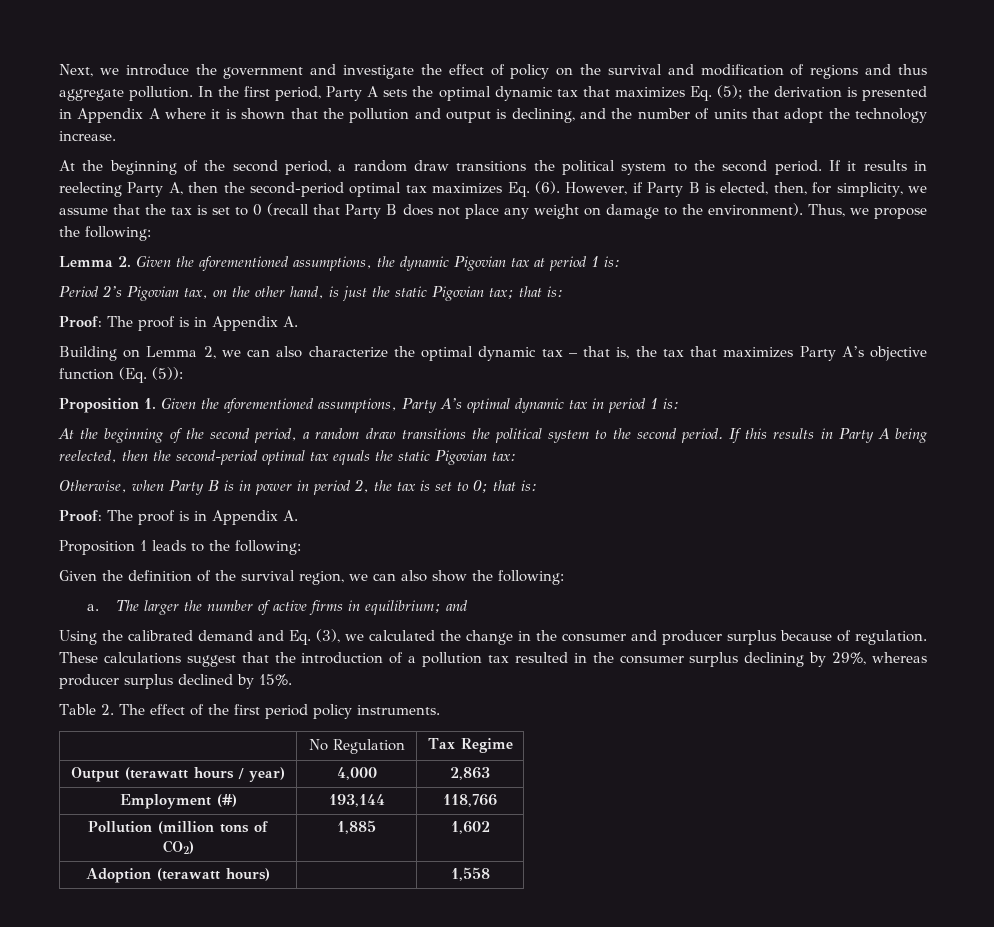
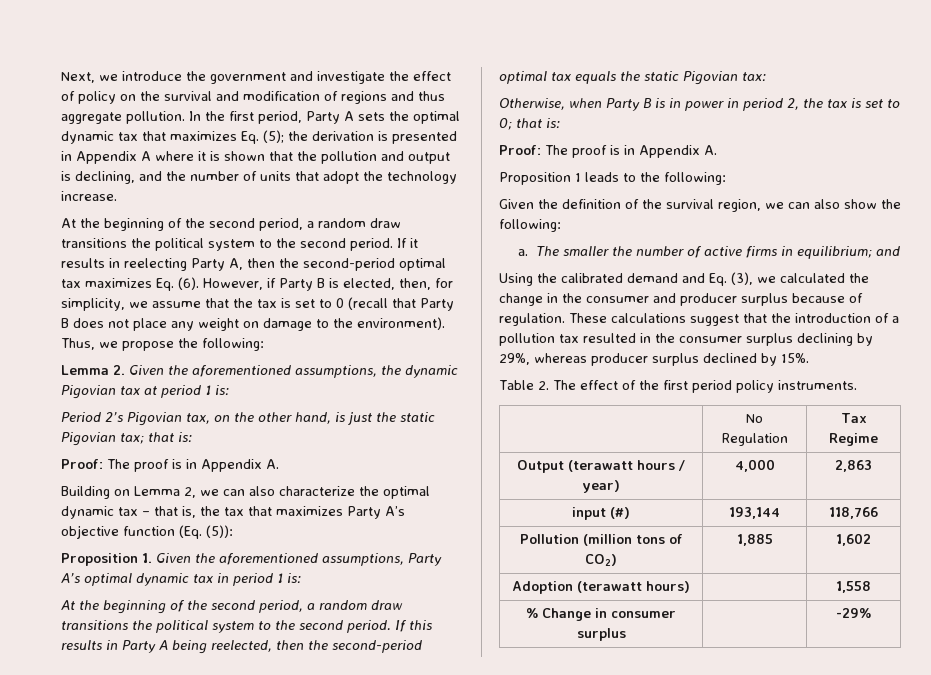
- The larger the number of active firms in equilibrium; and
+ The smaller the number of active firms in equilibrium; and
- Employment (#) | 193,144 | 118,766
+ input (#) | 193,144 | 118,766
+ % Change in consumer surplus | | -29%

